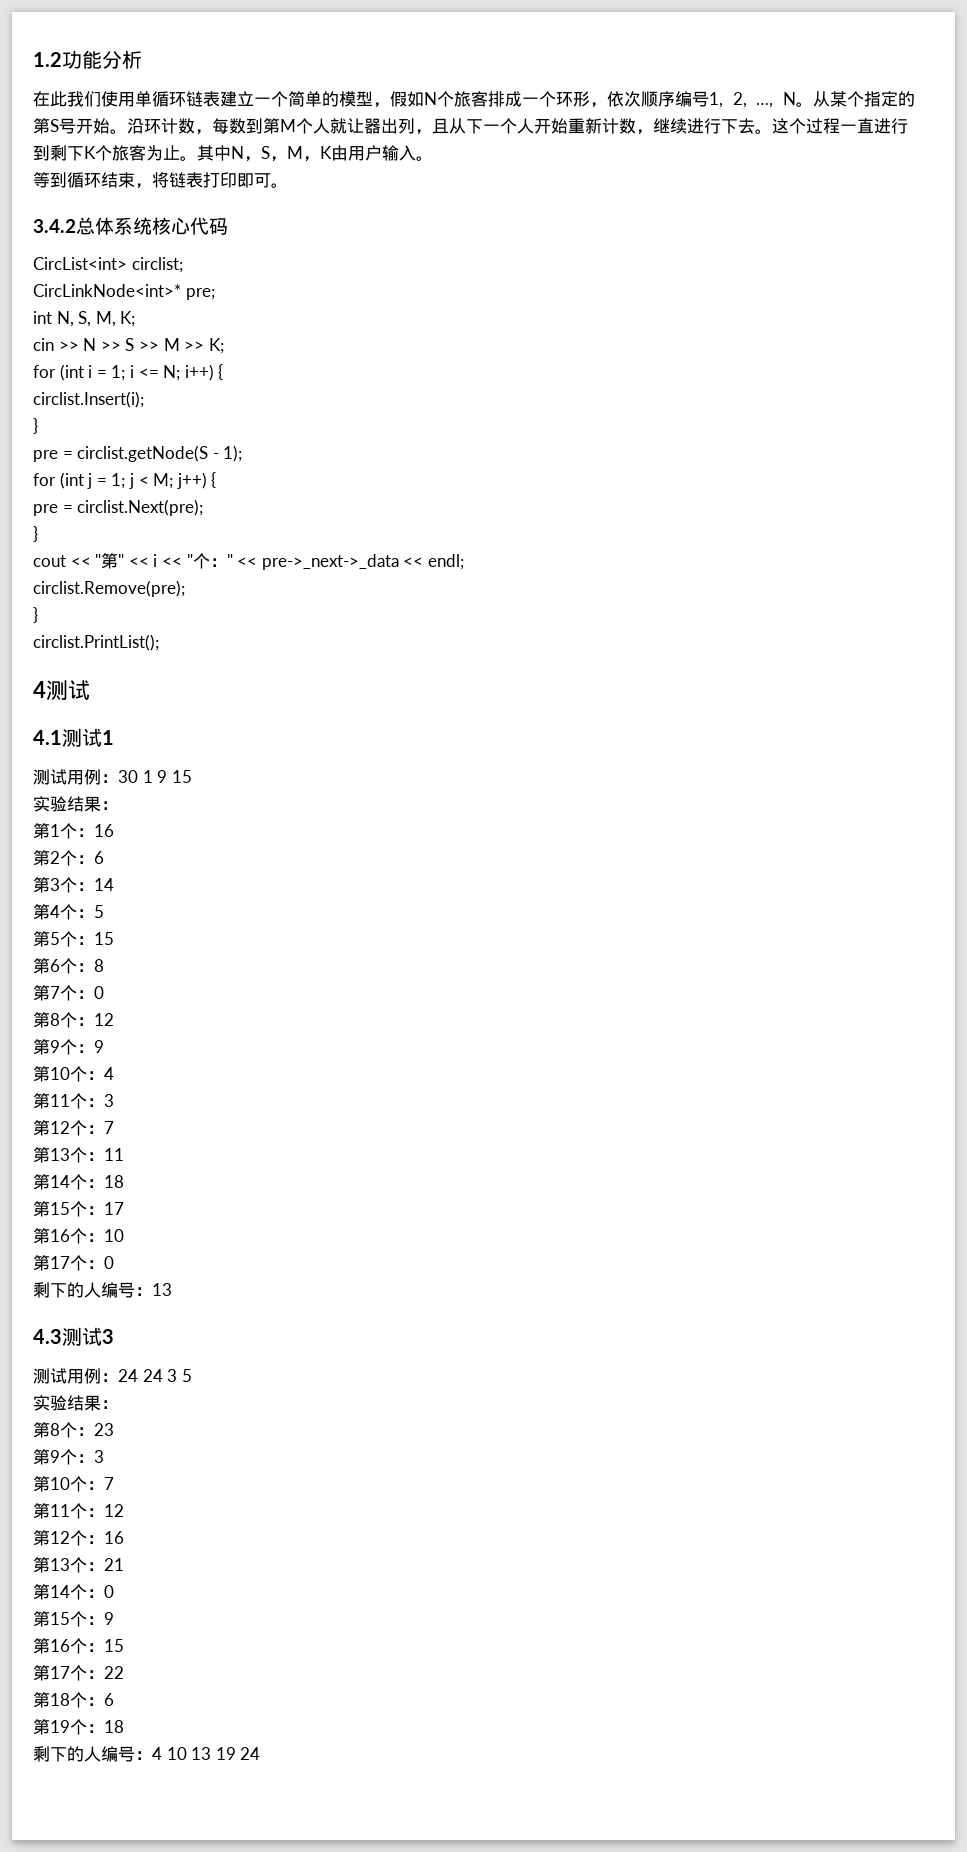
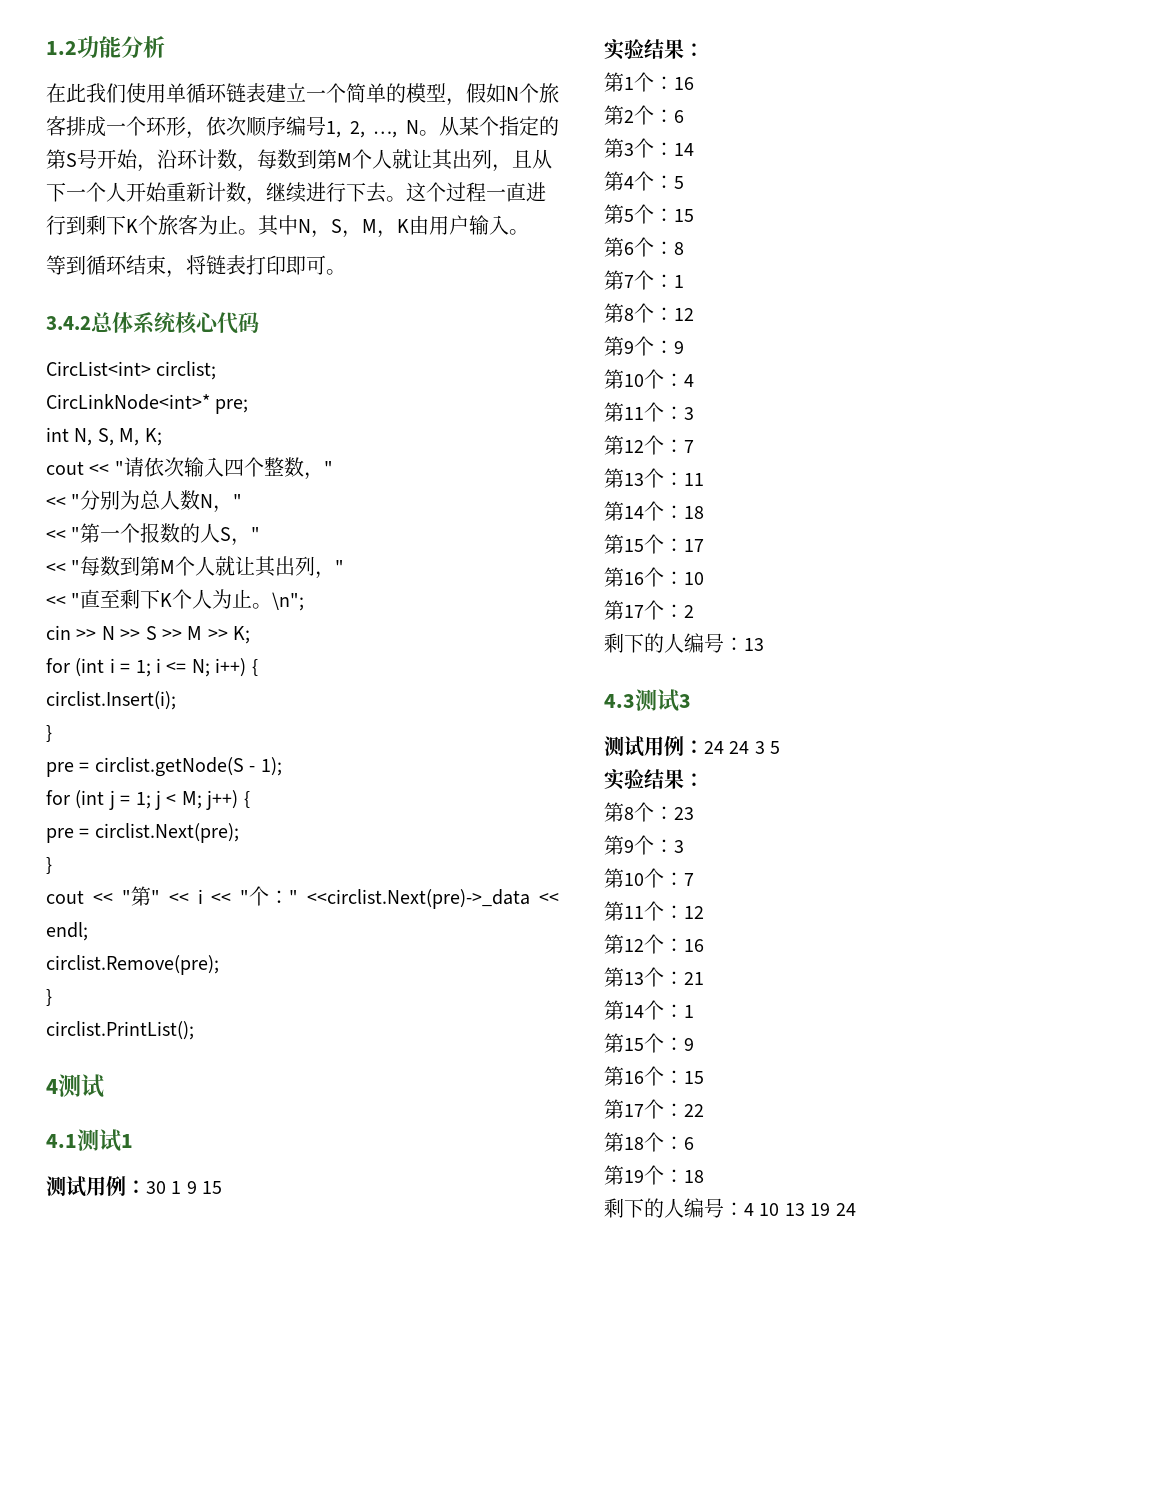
- 从某个指定的第S号开始。沿环计数，每数到第M个人就让器出列，且从下一个人开始重新计数，继续进行下去。
+ 从某个指定的第S号开始，沿环计数，每数到第M个人就让其出列，且从下一个人开始重新计数，继续进行下去。
+ cout << "请依次输入四个整数，"
+ << "分别为总人数N，"
+ << "第一个报数的人S，"
+ << "每数到第M个人就让其出列，"
+ << "直至剩下K个人为止。\n";
- cout << "第" << i << "个：" << pre->_next->_data << endl;
+ cout << "第" << i << "个：" <<circlist.Next(pre)->_data << endl;
- 第7个：0
+ 第7个：1
- 第17个：0
+ 第17个：2
- 第14个：0
+ 第14个：1

